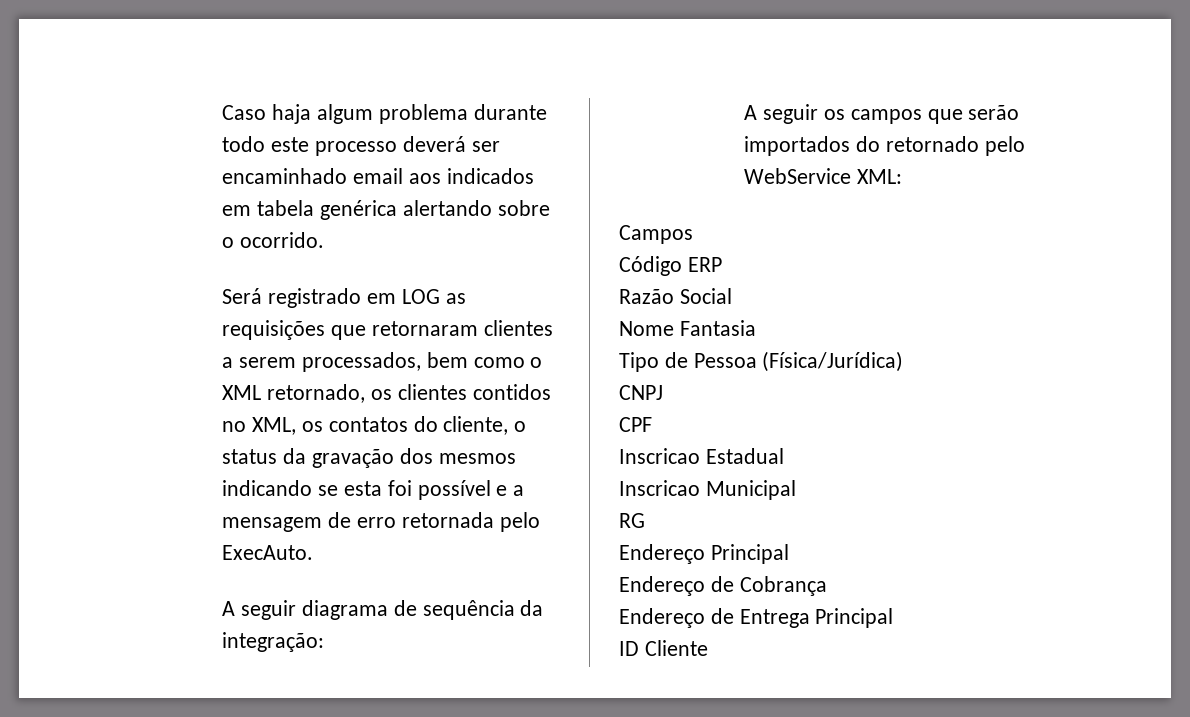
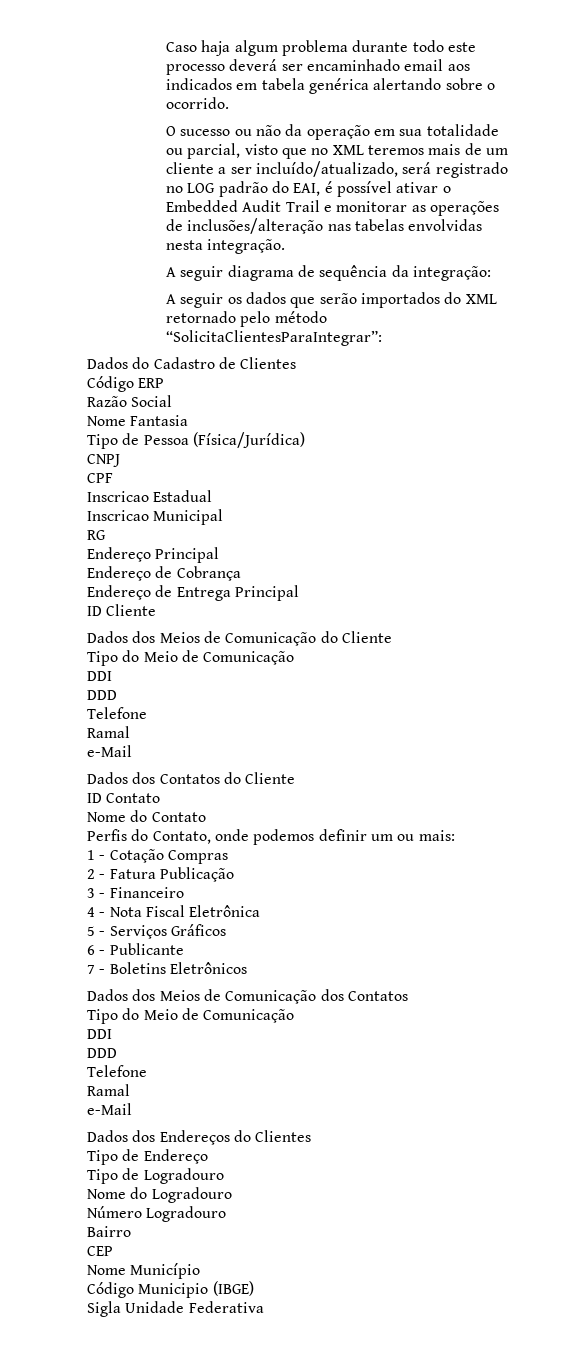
- Será registrado em LOG as requisições que retornaram clientes a serem processados, bem como o XML retornado, os clientes contidos no XML, os contatos do cliente, o status da gravação dos mesmos indicando se esta foi possível e a mensagem de erro retornada pelo ExecAuto.
+ O sucesso ou não da operação em sua totalidade ou parcial, visto que no XML teremos mais de um cliente a ser incluído/atualizado, será registrado no LOG padrão do EAI, é possível ativar o Embedded Audit Trail e monitorar as operações de inclusões/alteração nas tabelas envolvidas nesta integração.
- A seguir os campos que serão importados do retornado pelo WebService XML:
- Campos
+ A seguir os dados que serão importados do XML retornado pelo método “SolicitaClientesParaIntegrar”:
+ Dados do Cadastro de Clientes
+ Dados dos Meios de Comunicação do Cliente
+ Tipo do Meio de Comunicação
+ DDI
+ DDD
+ Telefone
+ Ramal
+ e-Mail
+ Dados dos Contatos do Cliente
+ ID Contato
+ Nome do Contato
+ Perfis do Contato, onde podemos definir um ou mais:
+ 1 - Cotação Compras
+ 2 - Fatura Publicação
+ 3 - Financeiro
+ 4 - Nota Fiscal Eletrônica
+ 5 - Serviços Gráficos
+ 6 - Publicante
+ 7 - Boletins Eletrônicos
+ Dados dos Meios de Comunicação dos Contatos
+ Tipo do Meio de Comunicação
+ DDI
+ DDD
+ Telefone
+ Ramal
+ e-Mail
+ Dados dos Endereços do Clientes
+ Tipo de Endereço
+ Tipo de Logradouro
+ Nome do Logradouro
+ Número Logradouro
+ Bairro
+ CEP
+ Nome Município
+ Código Municipio (IBGE)
+ Sigla Unidade Federativa

